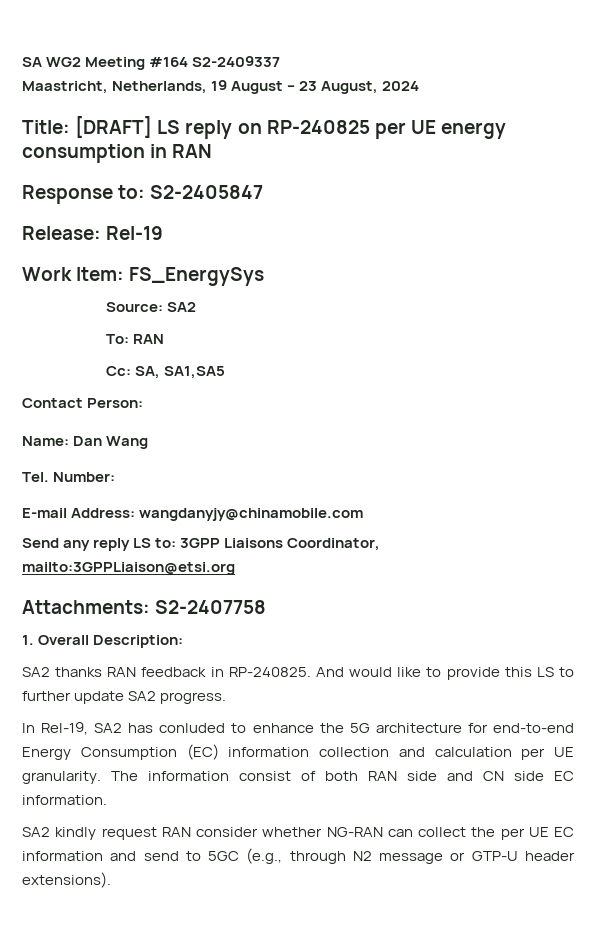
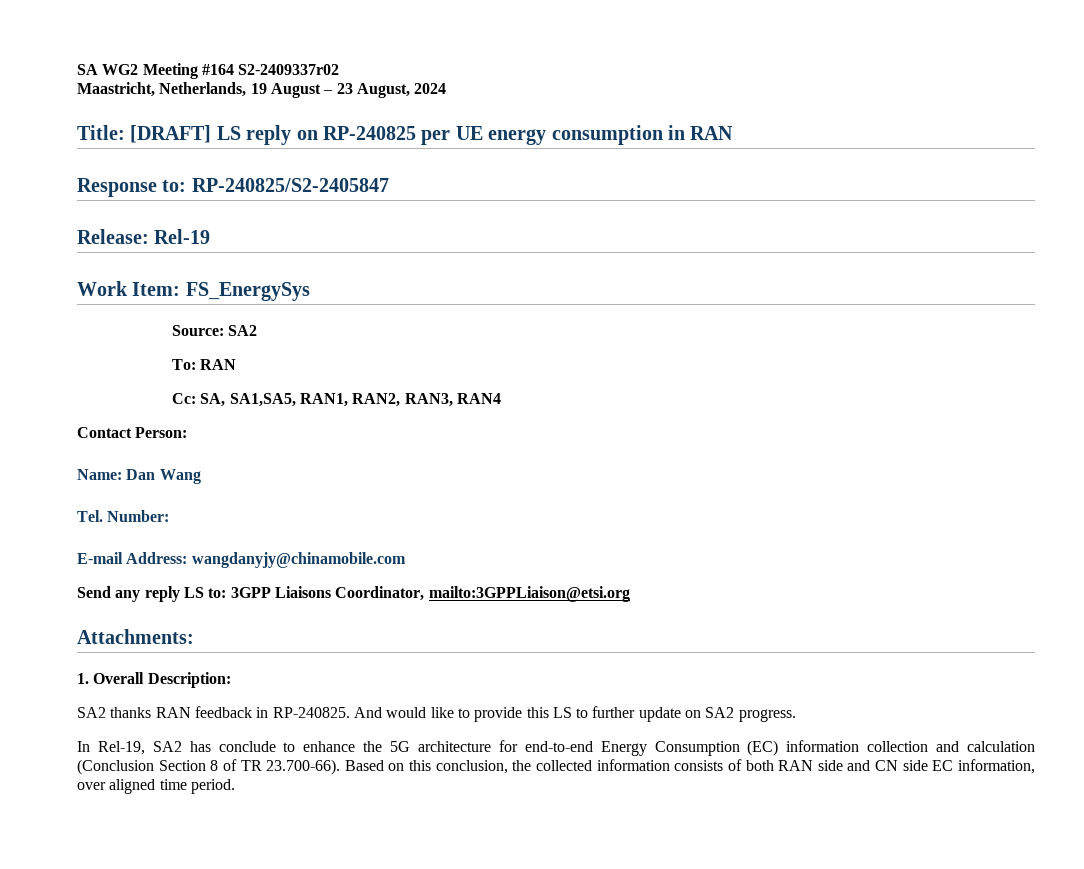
- SA WG2 Meeting #164 S2-2409337
+ SA WG2 Meeting #164 S2-2409337r02
- Response to: S2-2405847
+ Response to: RP-240825/S2-2405847
- Cc: SA, SA1,SA5
+ Cc: SA, SA1,SA5, RAN1, RAN2, RAN3, RAN4
- Attachments: S2-2407758
+ Attachments:
- And would like to provide this LS to further update SA2 progress.
+ And would like to provide this LS to further update on SA2 progress.
- In Rel-19, SA2 has conluded to enhance the 5G architecture for end-to-end Energy Consumption (EC) information collection and calculation per UE granularity. The information consist of both RAN side and CN side EC information.
- SA2 kindly request RAN consider whether NG-RAN can collect the per UE EC information and send to 5GC (e.g., through N2 message or GTP-U header extensions).
+ In Rel-19, SA2 has conclude to enhance the 5G architecture for end-to-end Energy Consumption (EC) information collection and calculation (Conclusion Section 8 of TR 23.700-66). Based on this conclusion, the collected information consists of both RAN side and CN side EC information, over aligned time period.

